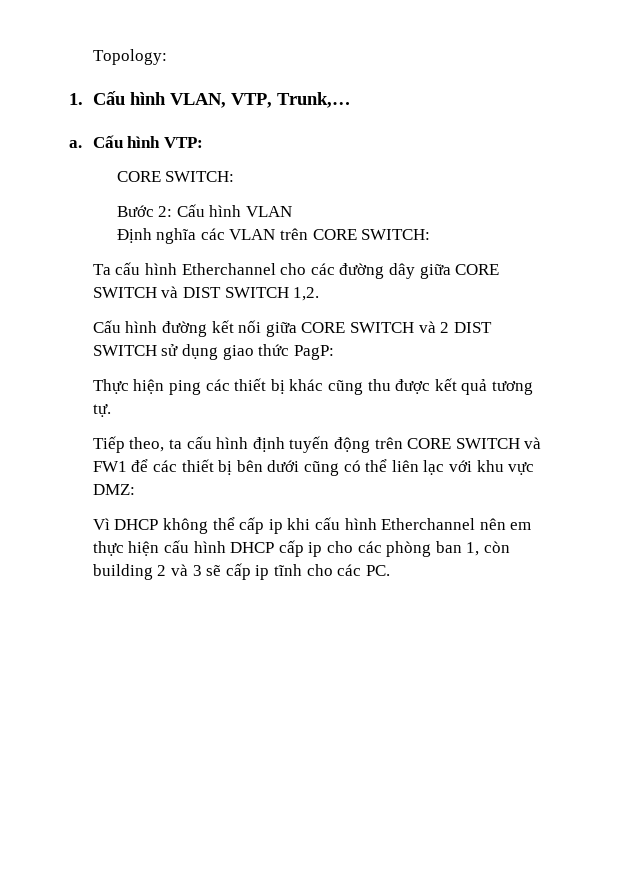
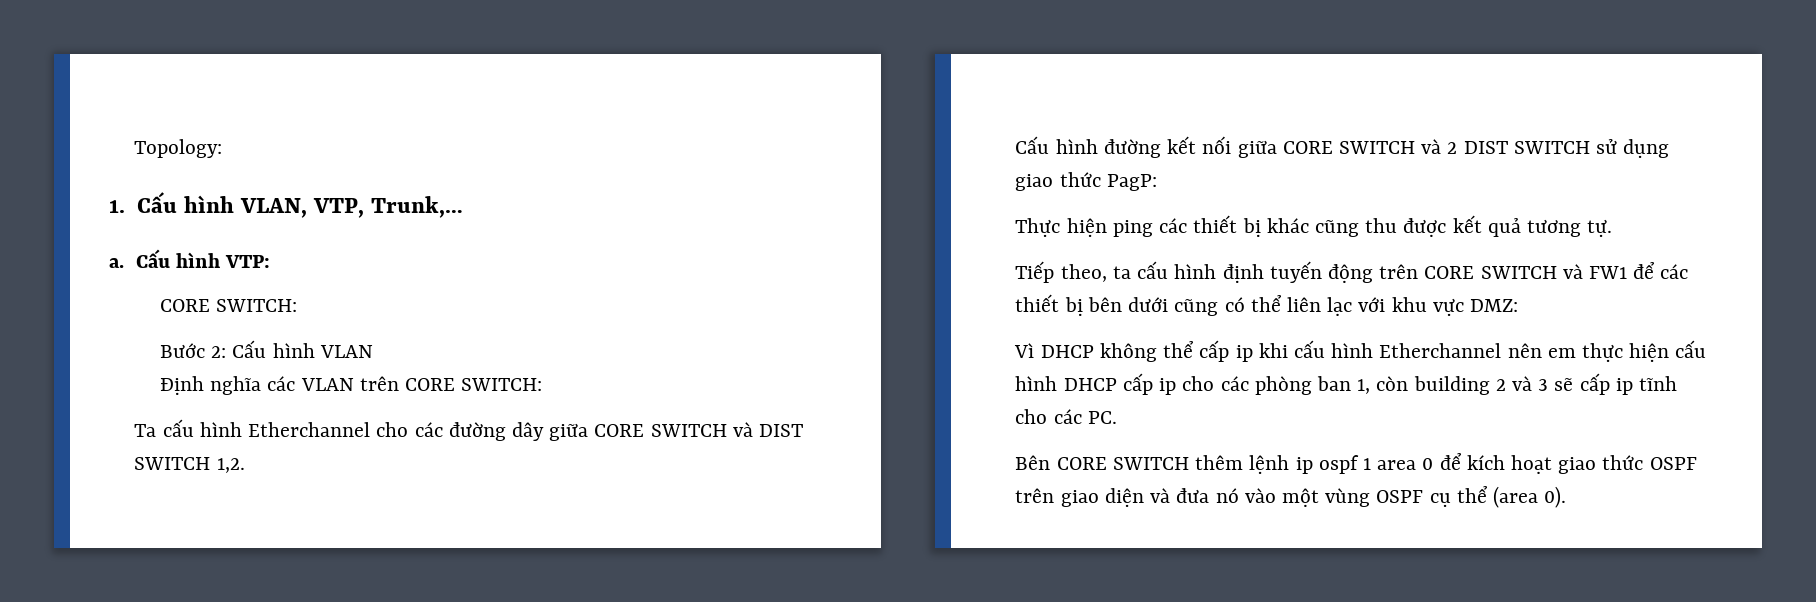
+ Bên CORE SWITCH thêm lệnh ip ospf 1 area 0 để kích hoạt giao thức OSPF trên giao diện và đưa nó vào một vùng OSPF cụ thể (area 0).

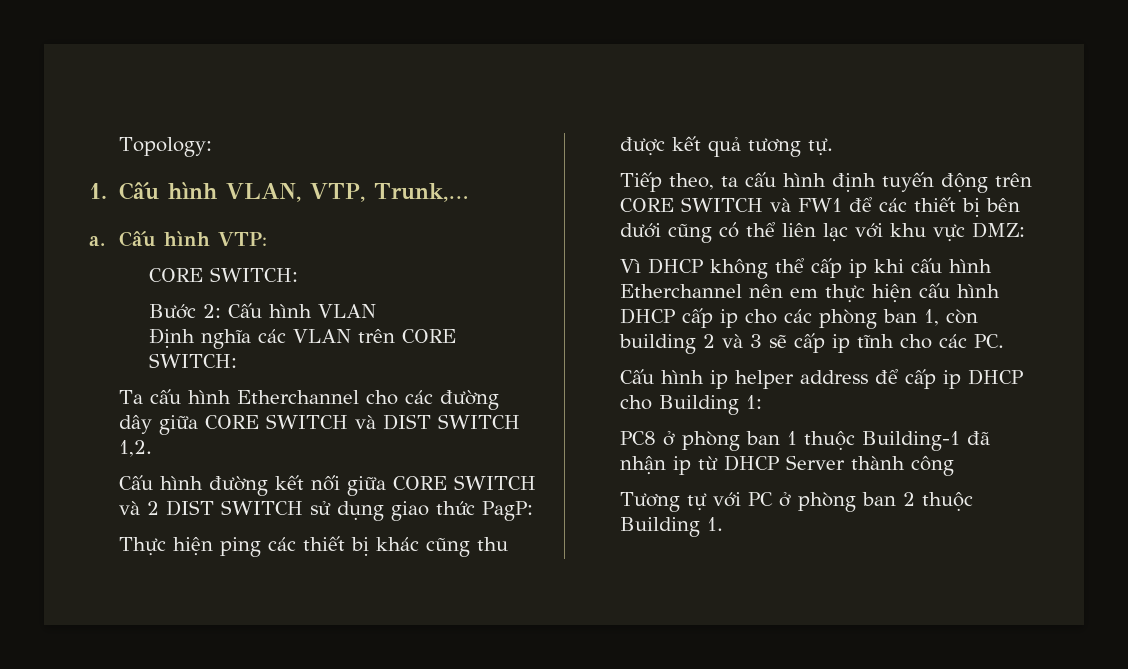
- Bên CORE SWITCH thêm lệnh ip ospf 1 area 0 để kích hoạt giao thức OSPF trên giao diện và đưa nó vào một vùng OSPF cụ thể (area 0).
+ Cấu hình ip helper address để cấp ip DHCP cho Building 1:
+ PC8 ở phòng ban 1 thuộc Building-1 đã nhận ip từ DHCP Server thành công
+ Tương tự với PC ở phòng ban 2 thuộc Building 1.

